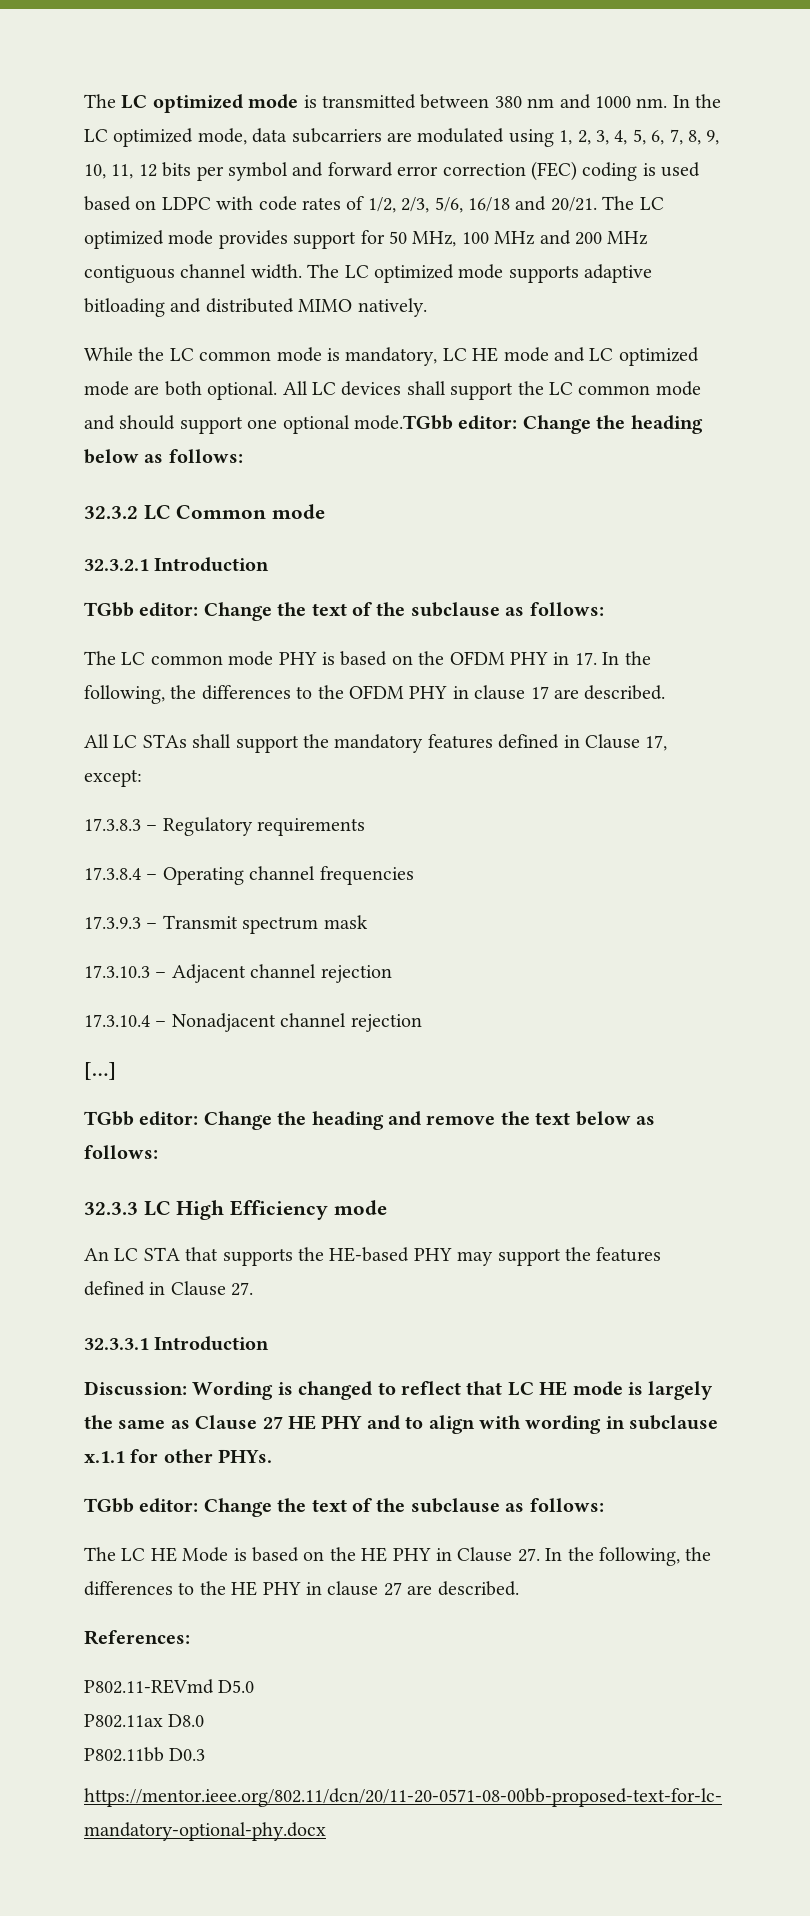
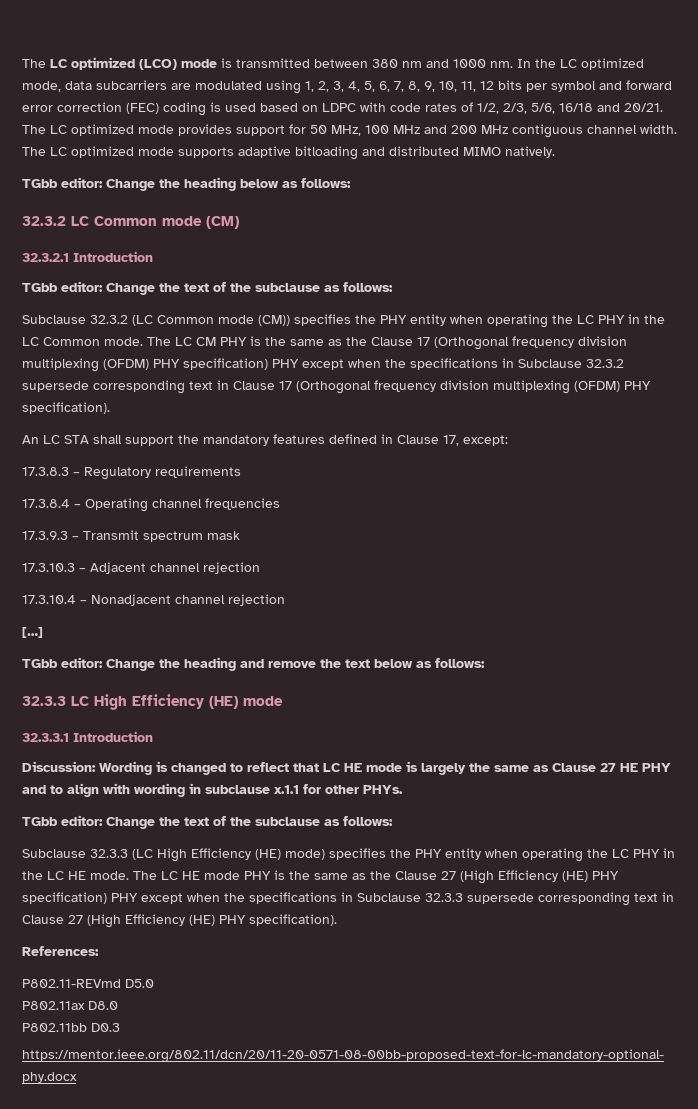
- The LC optimized mode is transmitted between 380 nm and 1000 nm.
+ The LC optimized (LCO) mode is transmitted between 380 nm and 1000 nm.
- While the LC common mode is mandatory, LC HE mode and LC optimized mode are both optional. All LC devices shall support the LC common mode and should support one optional mode.TGbb editor: Change the heading below as follows:
+ TGbb editor: Change the heading below as follows:
- 32.3.2 LC Common mode
+ 32.3.2 LC Common mode (CM)
- The LC common mode PHY is based on the OFDM PHY in 17. In the following, the differences to the OFDM PHY in clause 17 are described.
- All LC STAs shall support the mandatory features defined in Clause 17, except:
+ Subclause 32.3.2 (LC Common mode (CM)) specifies the PHY entity when operating the LC PHY in the LC Common mode. The LC CM PHY is the same as the Clause 17 (Orthogonal frequency division multiplexing (OFDM) PHY specification) PHY except when the specifications in Subclause 32.3.2 supersede corresponding text in Clause 17 (Orthogonal frequency division multiplexing (OFDM) PHY specification).
+ An LC STA shall support the mandatory features defined in Clause 17, except:
- 32.3.3 LC High Efficiency mode
- An LC STA that supports the HE-based PHY may support the features defined in Clause 27.
+ 32.3.3 LC High Efficiency (HE) mode
- The LC HE Mode is based on the HE PHY in Clause 27. In the following, the differences to the HE PHY in clause 27 are described.
+ Subclause 32.3.3 (LC High Efficiency (HE) mode) specifies the PHY entity when operating the LC PHY in the LC HE mode. The LC HE mode PHY is the same as the Clause 27 (High Efficiency (HE) PHY specification) PHY except when the specifications in Subclause 32.3.3 supersede corresponding text in Clause 27 (High Efficiency (HE) PHY specification).

